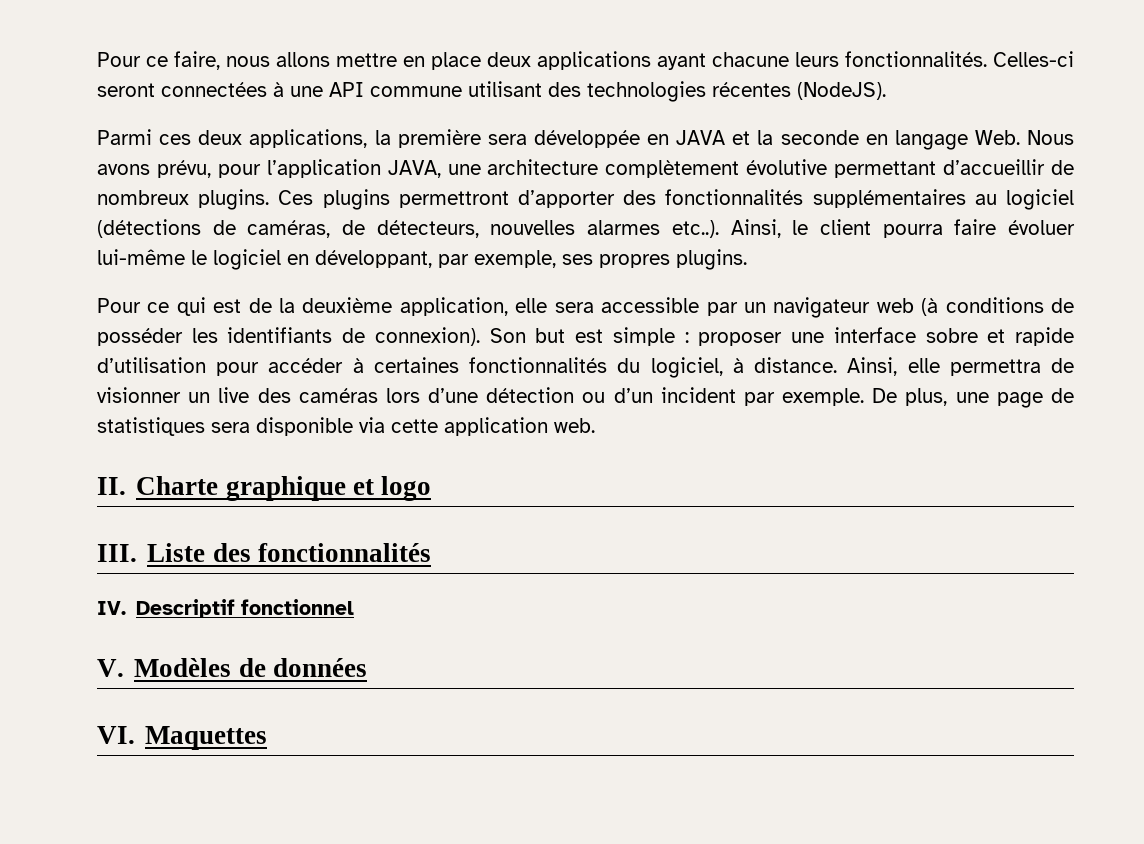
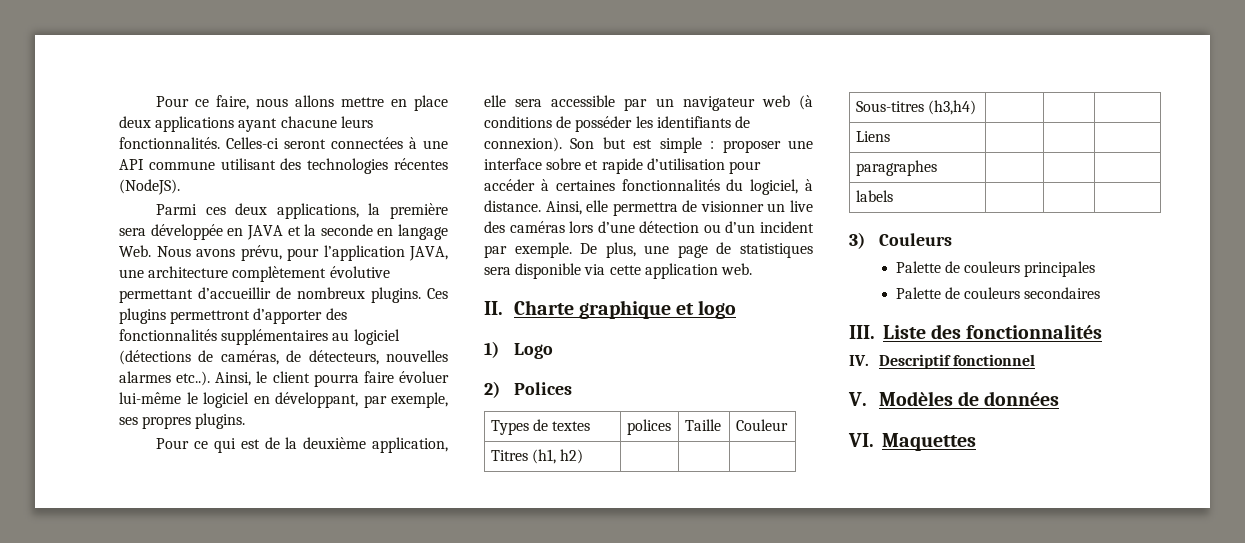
+ 1) Logo
+ 2) Polices
+ Types de textes | polices | Taille | Couleur
+ Titres (h1, h2) | | |
+ Sous-titres (h3,h4) | | |
+ Liens | | |
+ paragraphes | | |
+ labels | | |
+ 3) Couleurs
+ Palette de couleurs principales
+ Palette de couleurs secondaires

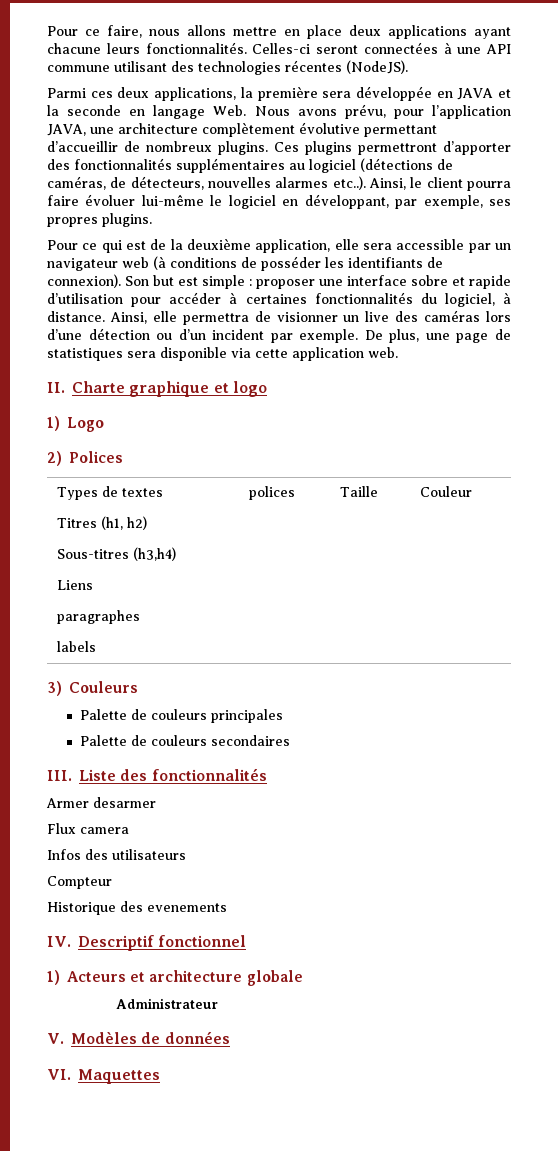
+ Armer desarmer
+ Flux camera
+ Infos des utilisateurs
+ Compteur
+ Historique des evenements
  IV. Descriptif fonctionnel
+ 1) Acteurs et architecture globale
+ Administrateur

